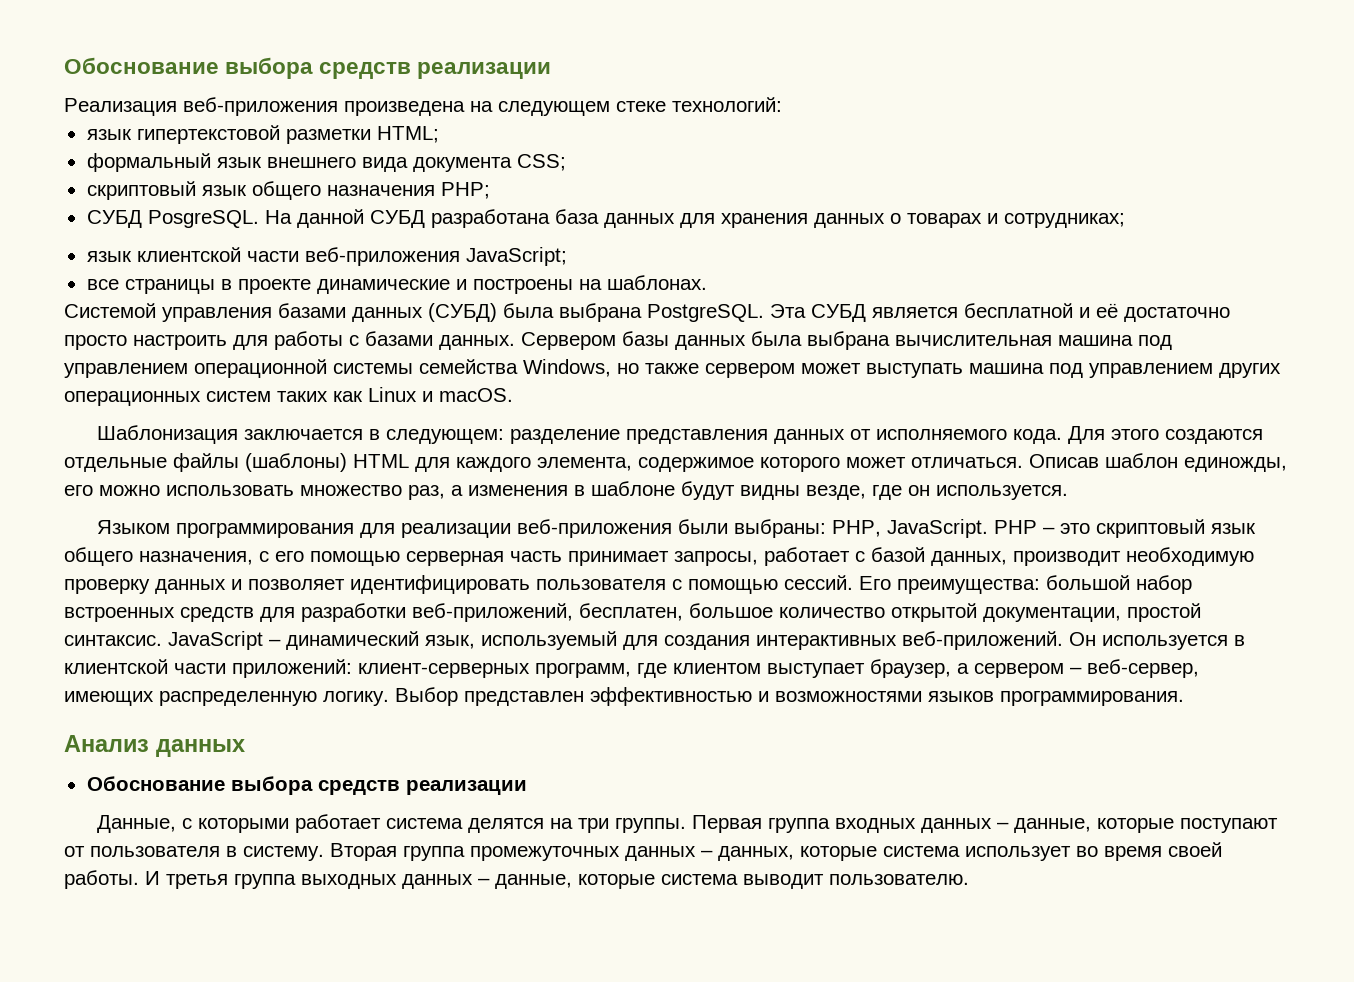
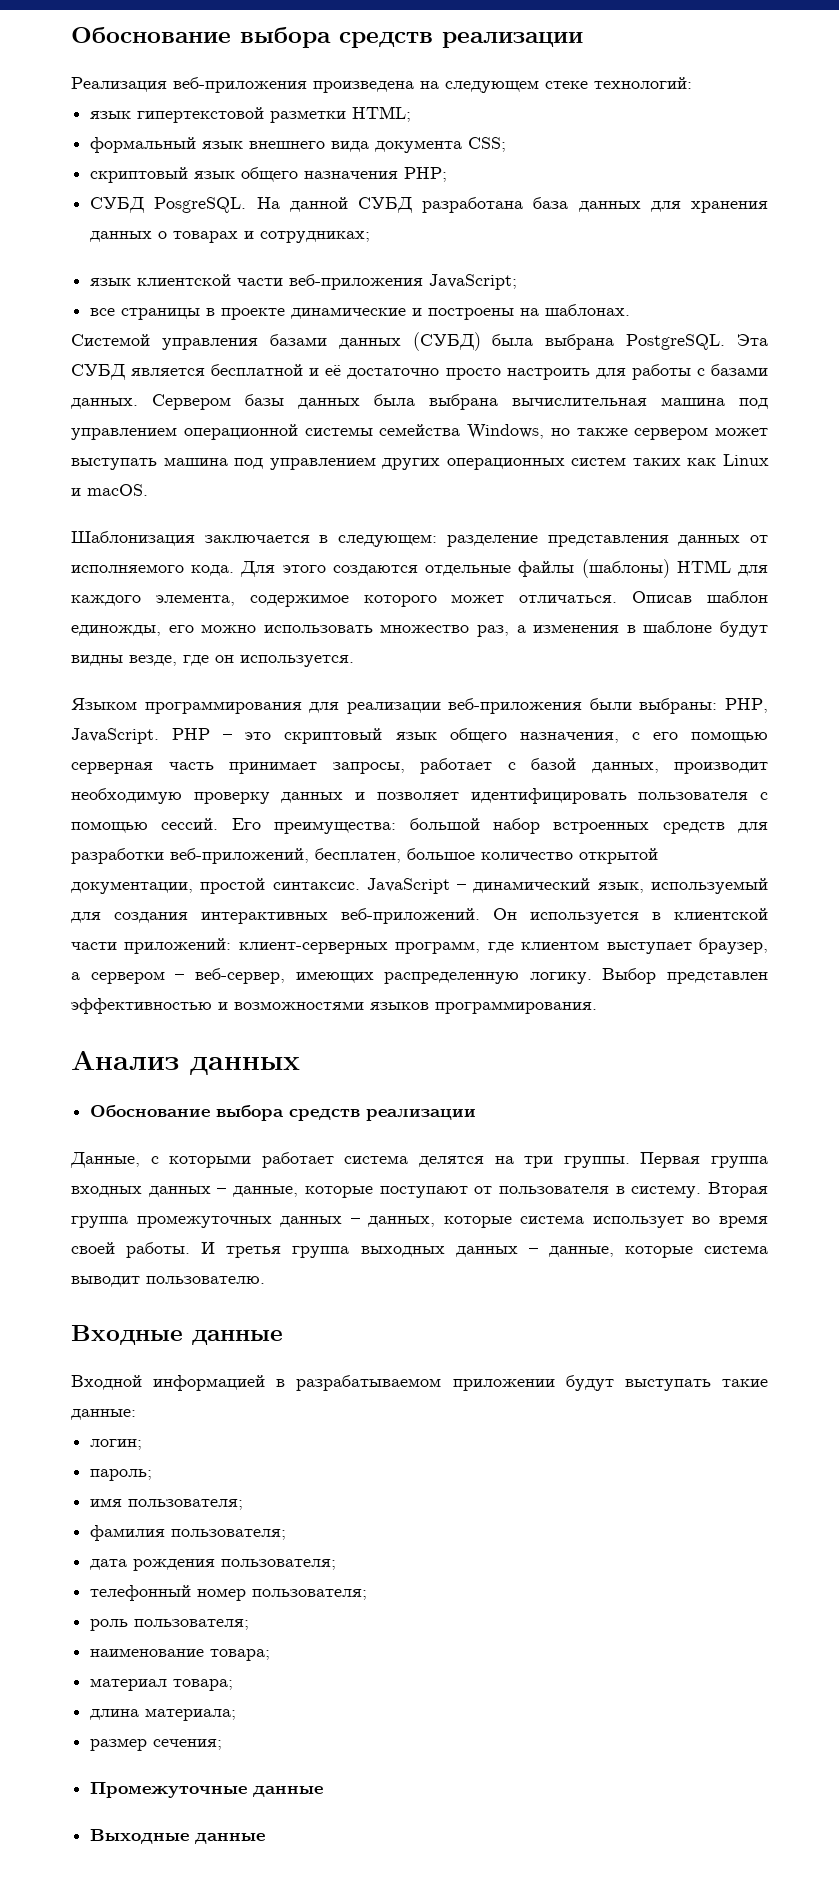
+ Входные данные
+ Входной информацией в разрабатываемом приложении будут выступать такие данные:
+ логин;
+ пароль;
+ имя пользователя;
+ фамилия пользователя;
+ дата рождения пользователя;
+ телефонный номер пользователя;
+ роль пользователя;
+ наименование товара;
+ материал товара;
+ длина материала;
+ размер сечения;
+ Промежуточные данные
+ Выходные данные

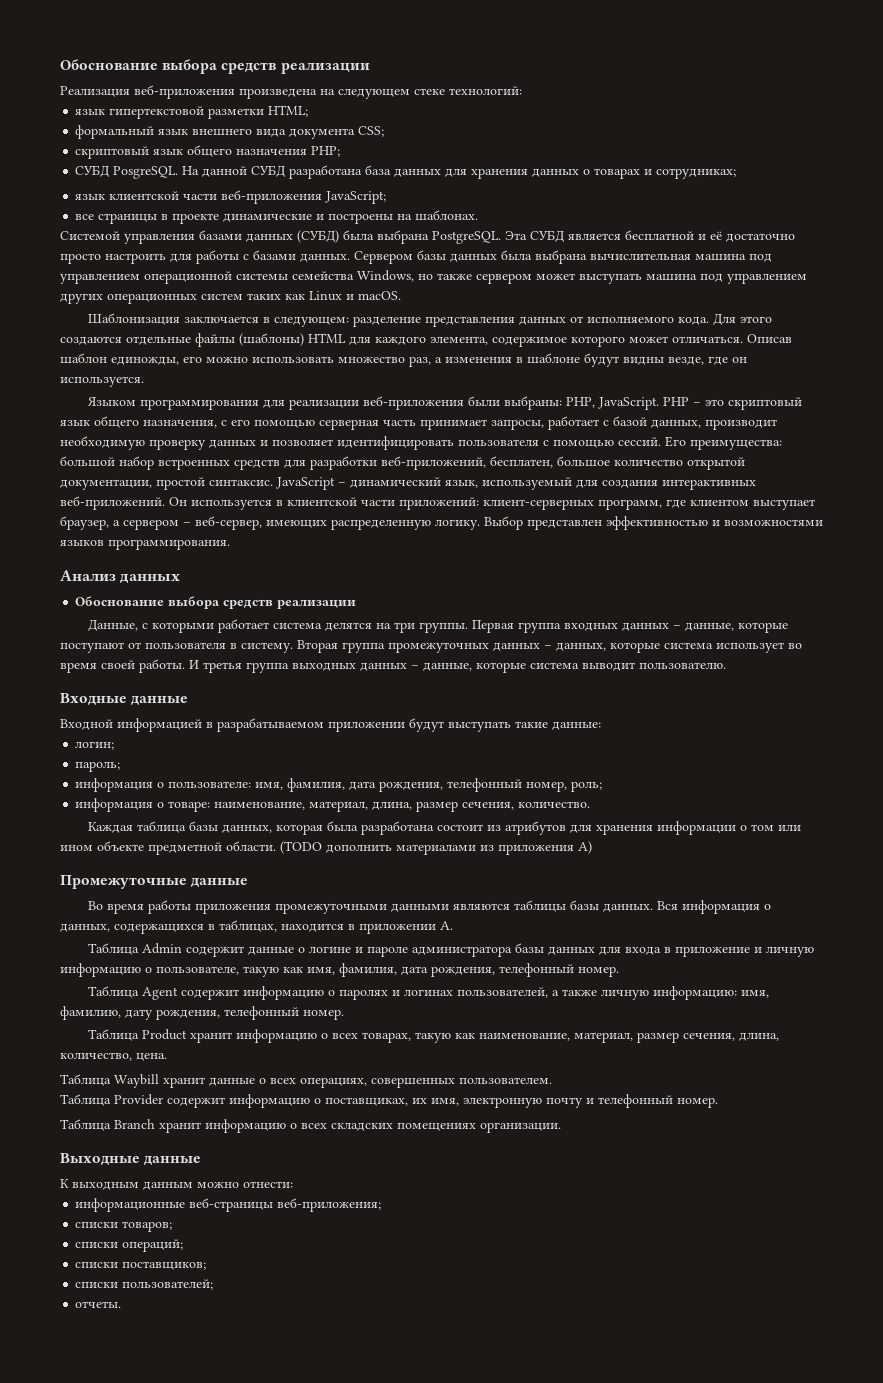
- имя пользователя;
- фамилия пользователя;
- дата рождения пользователя;
- телефонный номер пользователя;
- роль пользователя;
- наименование товара;
- материал товара;
- длина материала;
- размер сечения;
+ информация о пользователе: имя, фамилия, дата рождения, телефонный номер, роль;
+ информация о товаре: наименование, материал, длина, размер сечения, количество.
+ Каждая таблица базы данных, которая была разработана состоит из атрибутов для хранения информации о том или ином объекте предметной области. (TODO дополнить материалами из приложения А)
  Промежуточные данные
+ Во время работы приложения промежуточными данными являются таблицы базы данных. Вся информация о данных, содержащихся в таблицах, находится в приложении А.
+ Таблица Admin содержит данные о логине и пароле администратора базы данных для входа в приложение и личную информацию о пользователе, такую как имя, фамилия, дата рождения, телефонный номер.
+ Таблица Agent содержит информацию о паролях и логинах пользователей, а также личную информацию: имя, фамилию, дату рождения, телефонный номер.
+ Таблица Product хранит информацию о всех товарах, такую как наименование, материал, размер сечения, длина, количество, цена.
+ Таблица Waybill хранит данные о всех операциях, совершенных пользователем.
+ Таблица Provider содержит информацию о поставщиках, их имя, электронную почту и телефонный номер.
+ Таблица Branch хранит информацию о всех складских помещениях организации.
  Выходные данные
+ К выходным данным можно отнести:
+ информационные веб-страницы веб-приложения;
+ списки товаров;
+ списки операций;
+ списки поставщиков;
+ списки пользователей;
+ отчеты.

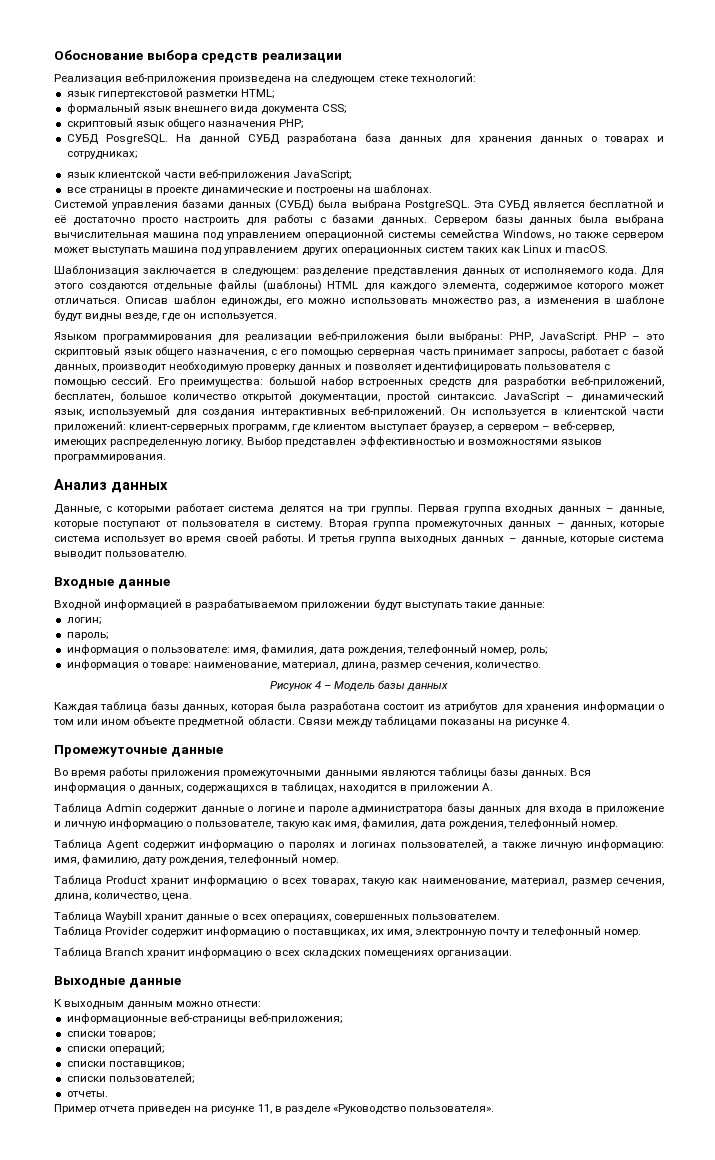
  Анализ данных
- Обоснование выбора средств реализации
+ Рисунок 4 – Модель базы данных
- (TODO дополнить материалами из приложения А)
+ Связи между таблицами показаны на рисунке 4.
+ Пример отчета приведен на рисунке 11, в разделе «Руководство пользователя».

